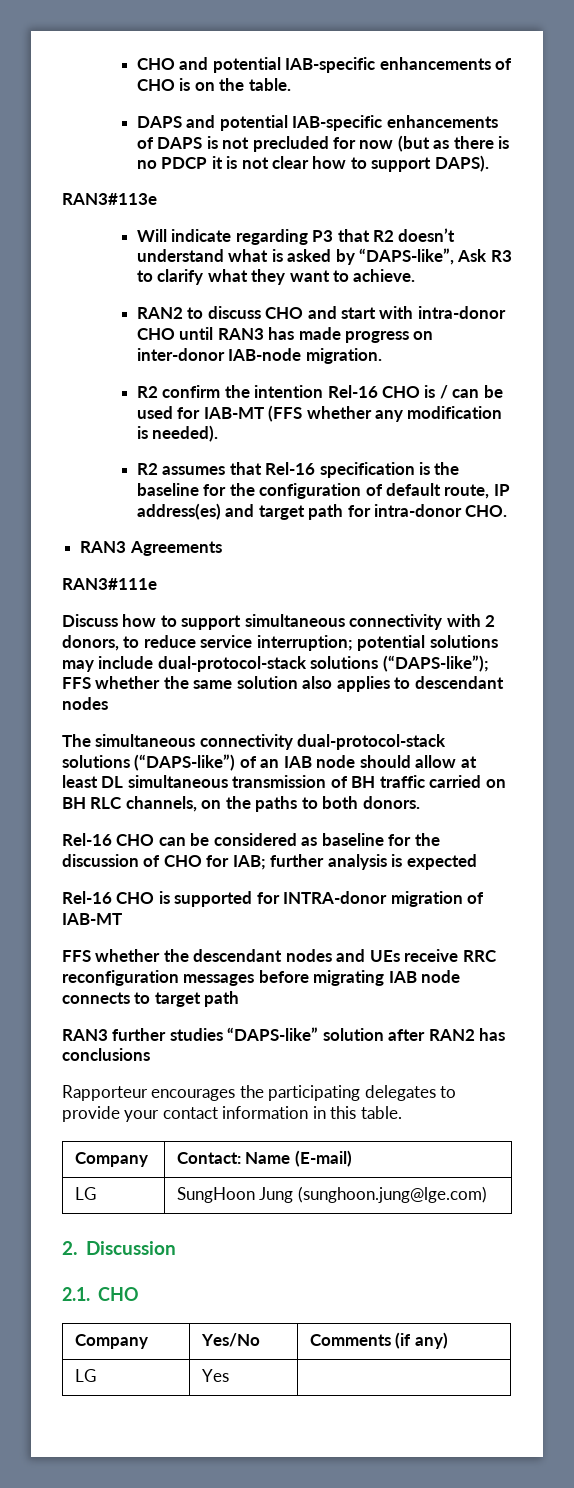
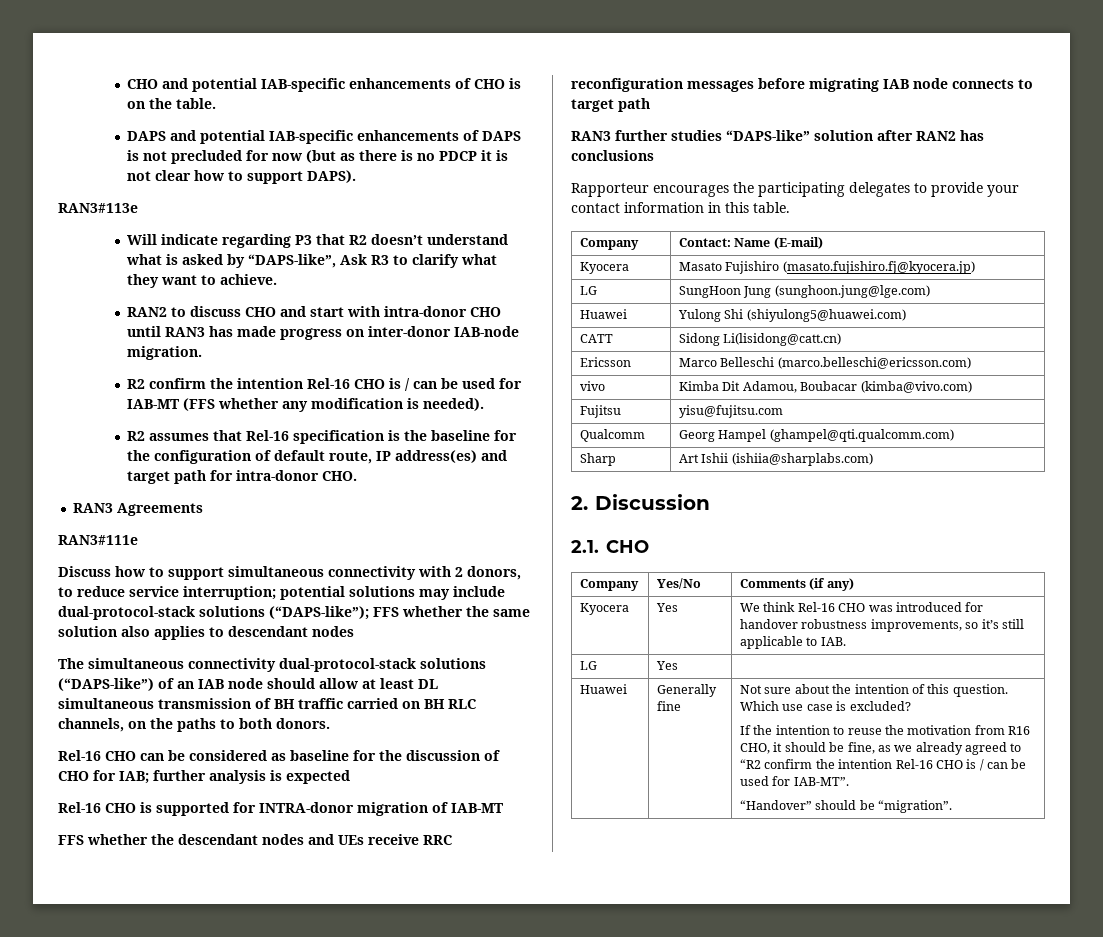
+ Kyocera | Masato Fujishiro (masato.fujishiro.fj@kyocera.jp)
+ Huawei | Yulong Shi (shiyulong5@huawei.com)
+ CATT | Sidong Li(lisidong@catt.cn)
+ Ericsson | Marco Belleschi (marco.belleschi@ericsson.com)
+ vivo | Kimba Dit Adamou, Boubacar (kimba@vivo.com)
+ Fujitsu | yisu@fujitsu.com
+ Qualcomm | Georg Hampel (ghampel@qti.qualcomm.com)
+ Sharp | Art Ishii (ishiia@sharplabs.com)
+ Kyocera | Yes | We think Rel-16 CHO was introduced for handover robustness improvements, so it’s still applicable to IAB.
  LG | Yes |
+ Huawei | Generally fine | Not sure about the intention of this question. Which use case is excluded?
+ If the intention to reuse the motivation from R16 CHO, it should be fine, as we already agreed to “R2 confirm the intention Rel-16 CHO is / can be used for IAB-MT”.
+ “Handover” should be “migration”.

